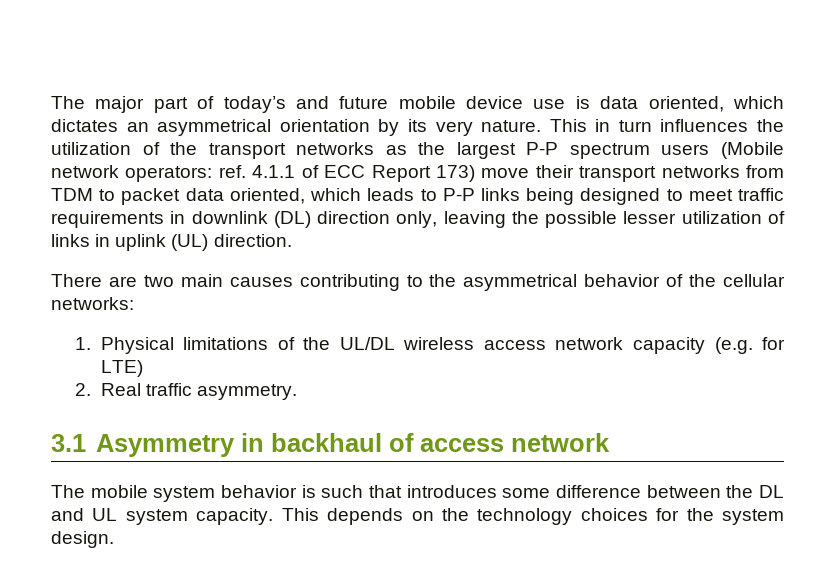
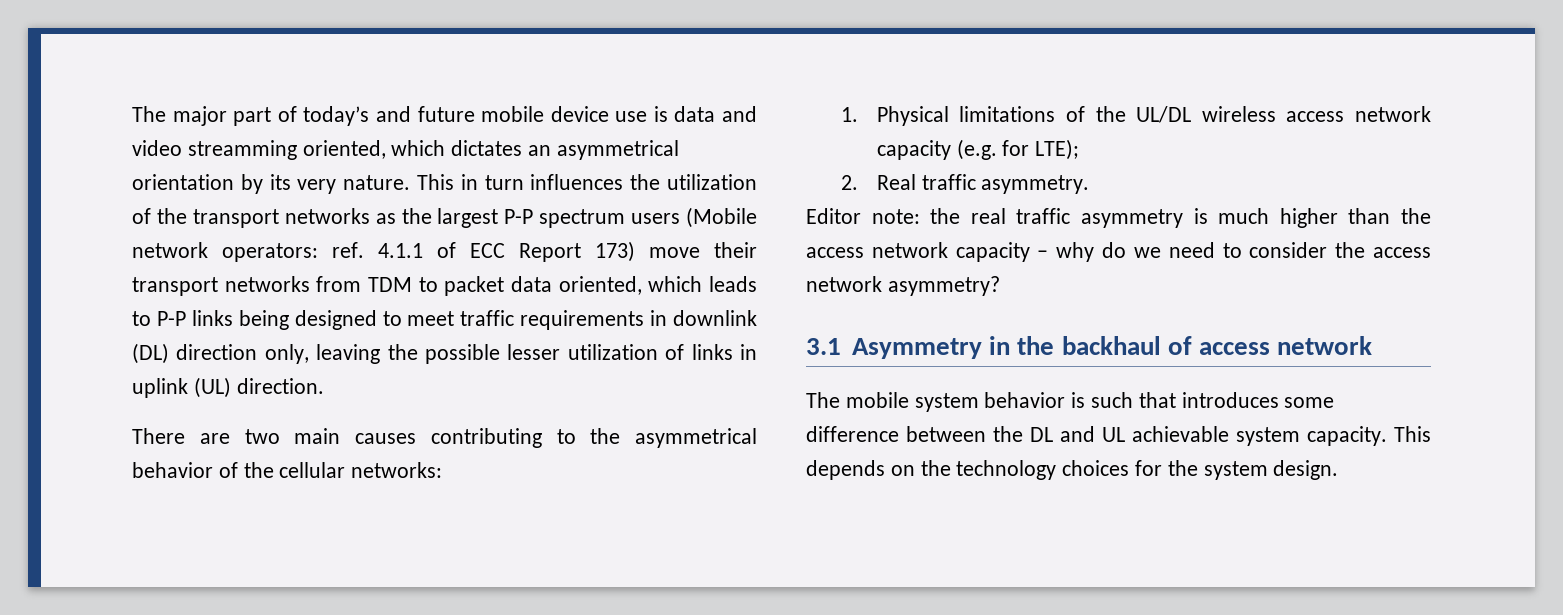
- The major part of today’s and future mobile device use is data oriented, which dictates an asymmetrical orientation by its very nature.
+ The major part of today’s and future mobile device use is data and video streamming oriented, which dictates an asymmetrical orientation by its very nature.
- 1. Physical limitations of the UL/DL wireless access network capacity (e.g. for LTE)
+ 1. Physical limitations of the UL/DL wireless access network capacity (e.g. for LTE);
+ Editor note: the real traffic asymmetry is much higher than the access network capacity – why do we need to consider the access network asymmetry?
- 3.1 Asymmetry in backhaul of access network
+ 3.1 Asymmetry in the backhaul of access network
- The mobile system behavior is such that introduces some difference between the DL and UL system capacity.
+ The mobile system behavior is such that introduces some difference between the DL and UL achievable system capacity.

